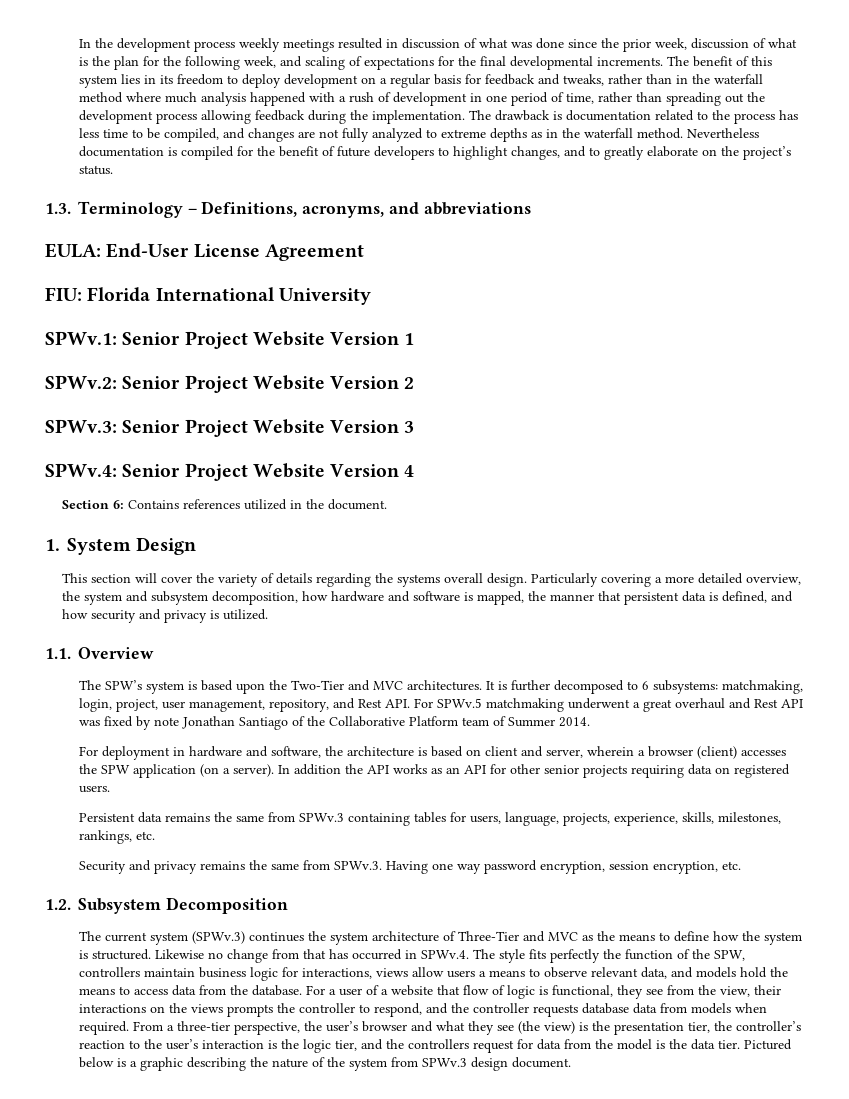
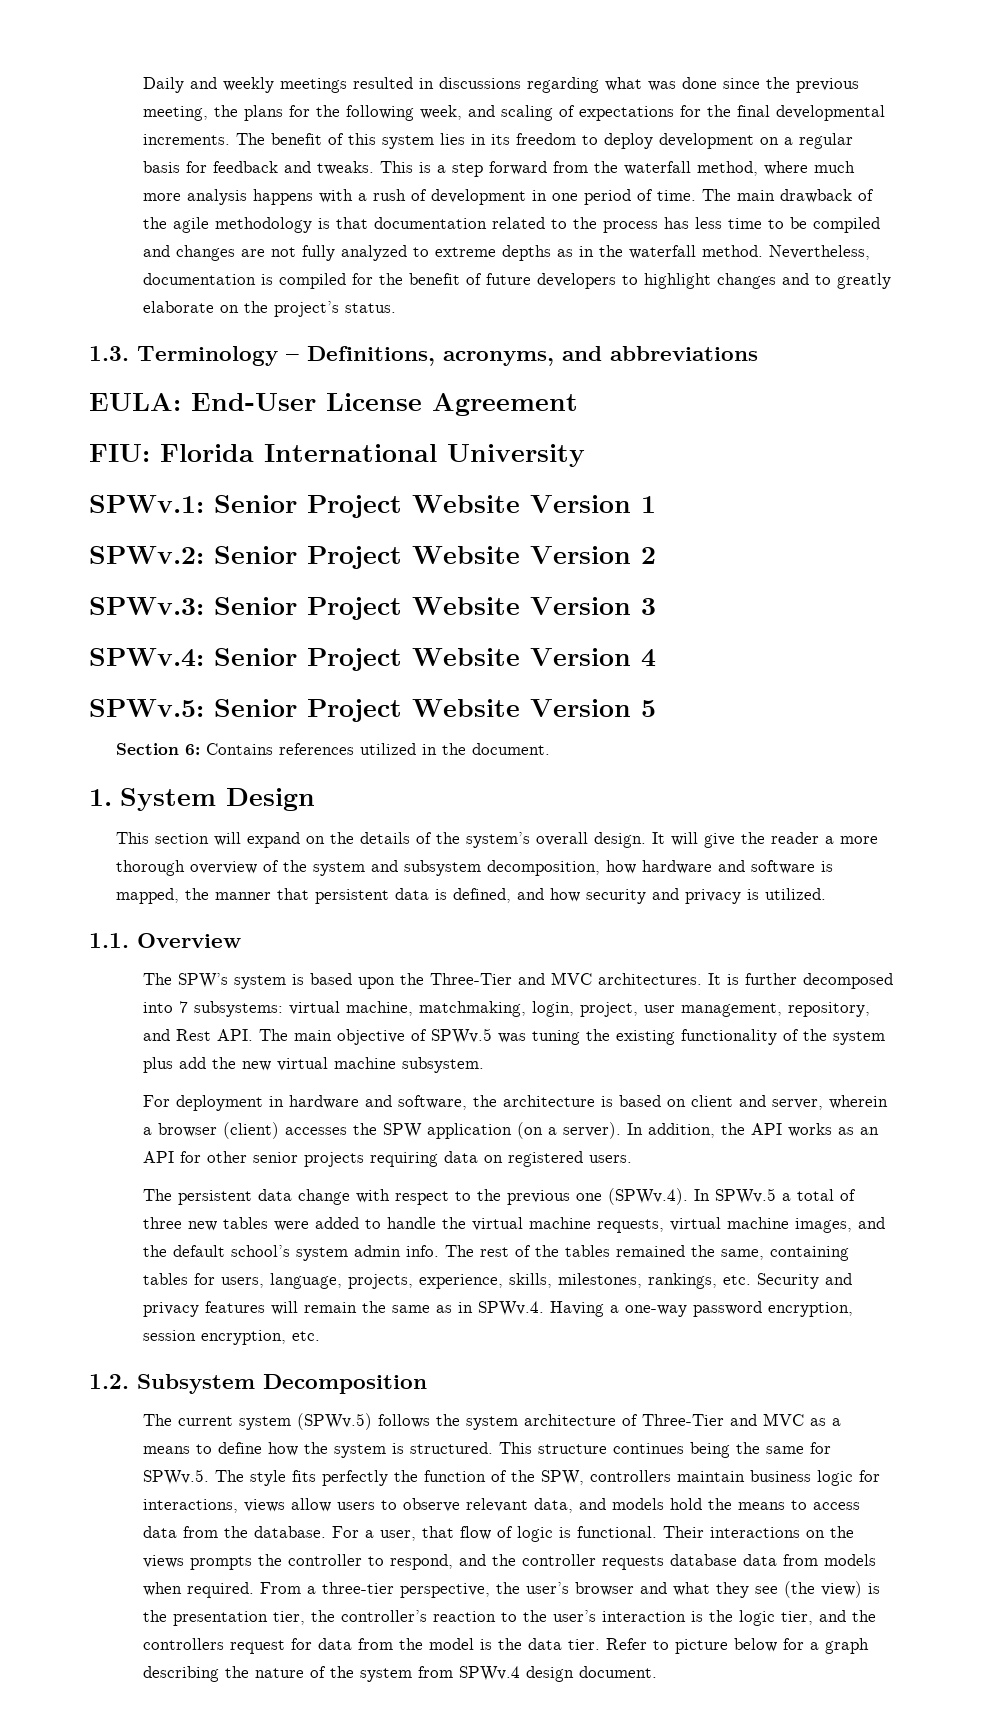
- In the development process weekly meetings resulted in discussion of what was done since the prior week, discussion of what is the plan for the following week, and scaling of expectations for the final developmental increments.
+ Daily and weekly meetings resulted in discussions regarding what was done since the previous meeting, the plans for the following week, and scaling of expectations for the final developmental increments.
- The benefit of this system lies in its freedom to deploy development on a regular basis for feedback and tweaks, rather than in the waterfall method where much analysis happened with a rush of development in one period of time, rather than spreading out the development process allowing feedback during the implementation. The drawback is documentation related to the process has less time to be compiled, and changes are not fully analyzed to extreme depths as in the waterfall method.
+ The benefit of this system lies in its freedom to deploy development on a regular basis for feedback and tweaks. This is a step forward from the waterfall method, where much more analysis happens with a rush of development in one period of time. The main drawback of the agile methodology is that documentation related to the process has less time to be compiled and changes are not fully analyzed to extreme depths as in the waterfall method.
- Nevertheless documentation is compiled for the benefit of future developers to highlight changes, and to greatly elaborate on the project’s status.
+ Nevertheless, documentation is compiled for the benefit of future developers to highlight changes and to greatly elaborate on the project’s status.
+ SPWv.5: Senior Project Website Version 5
- This section will cover the variety of details regarding the systems overall design. Particularly covering a more detailed overview, the system and subsystem decomposition, how hardware and software is mapped, the manner that persistent data is defined, and how security and privacy is utilized.
+ This section will expand on the details of the system’s overall design. It will give the reader a more thorough overview of the system and subsystem decomposition, how hardware and software is mapped, the manner that persistent data is defined, and how security and privacy is utilized.
- The SPW’s system is based upon the Two-Tier and MVC architectures.
+ The SPW’s system is based upon the Three-Tier and MVC architectures.
- It is further decomposed to 6 subsystems: matchmaking, login, project, user management, repository, and Rest API. For SPWv.5 matchmaking underwent a great overhaul and Rest API was fixed by note Jonathan Santiago of the Collaborative Platform team of Summer 2014.
+ It is further decomposed into 7 subsystems: virtual machine, matchmaking, login, project, user management, repository, and Rest API. The main objective of SPWv.5 was tuning the existing functionality of the system plus add the new virtual machine subsystem.
- In addition the API works as an API for other senior projects requiring data on registered users.
+ In addition, the API works as an API for other senior projects requiring data on registered users.
- Persistent data remains the same from SPWv.3 containing tables for users, language, projects, experience, skills, milestones, rankings, etc.
- Security and privacy remains the same from SPWv.3. Having one way password encryption, session encryption, etc.
+ The persistent data change with respect to the previous one (SPWv.4). In SPWv.5 a total of three new tables were added to handle the virtual machine requests, virtual machine images, and the default school’s system admin info. The rest of the tables remained the same, containing tables for users, language, projects, experience, skills, milestones, rankings, etc. Security and privacy features will remain the same as in SPWv.4. Having a one-way password encryption, session encryption, etc.
- The current system (SPWv.3) continues the system architecture of Three-Tier and MVC as the means to define how the system is structured.
+ The current system (SPWv.5) follows the system architecture of Three-Tier and MVC as a means to define how the system is structured.
- Likewise no change from that has occurred in SPWv.4. The style fits perfectly the function of the SPW, controllers maintain business logic for interactions, views allow users a means to observe relevant data, and models hold the means to access data from the database.
+ This structure continues being the same for SPWv.5. The style fits perfectly the function of the SPW, controllers maintain business logic for interactions, views allow users to observe relevant data, and models hold the means to access data from the database.
- For a user of a website that flow of logic is functional, they see from the view, their interactions on the views prompts the controller to respond, and the controller requests database data from models when required.
+ For a user, that flow of logic is functional. Their interactions on the views prompts the controller to respond, and the controller requests database data from models when required.
- Pictured below is a graphic describing the nature of the system from SPWv.3 design document.
+ Refer to picture below for a graph describing the nature of the system from SPWv.4 design document.

